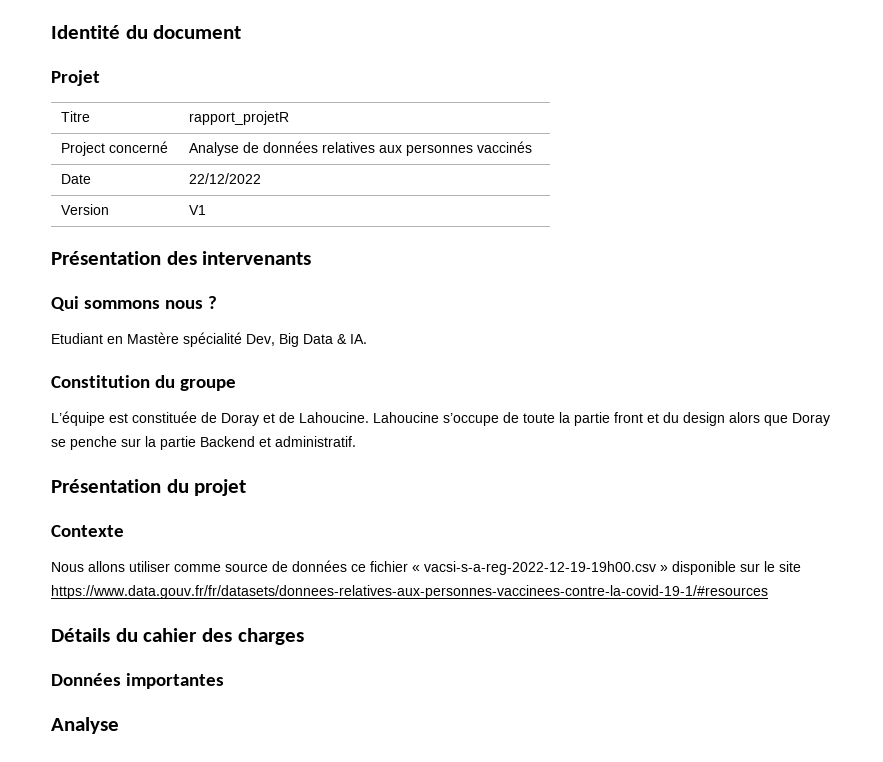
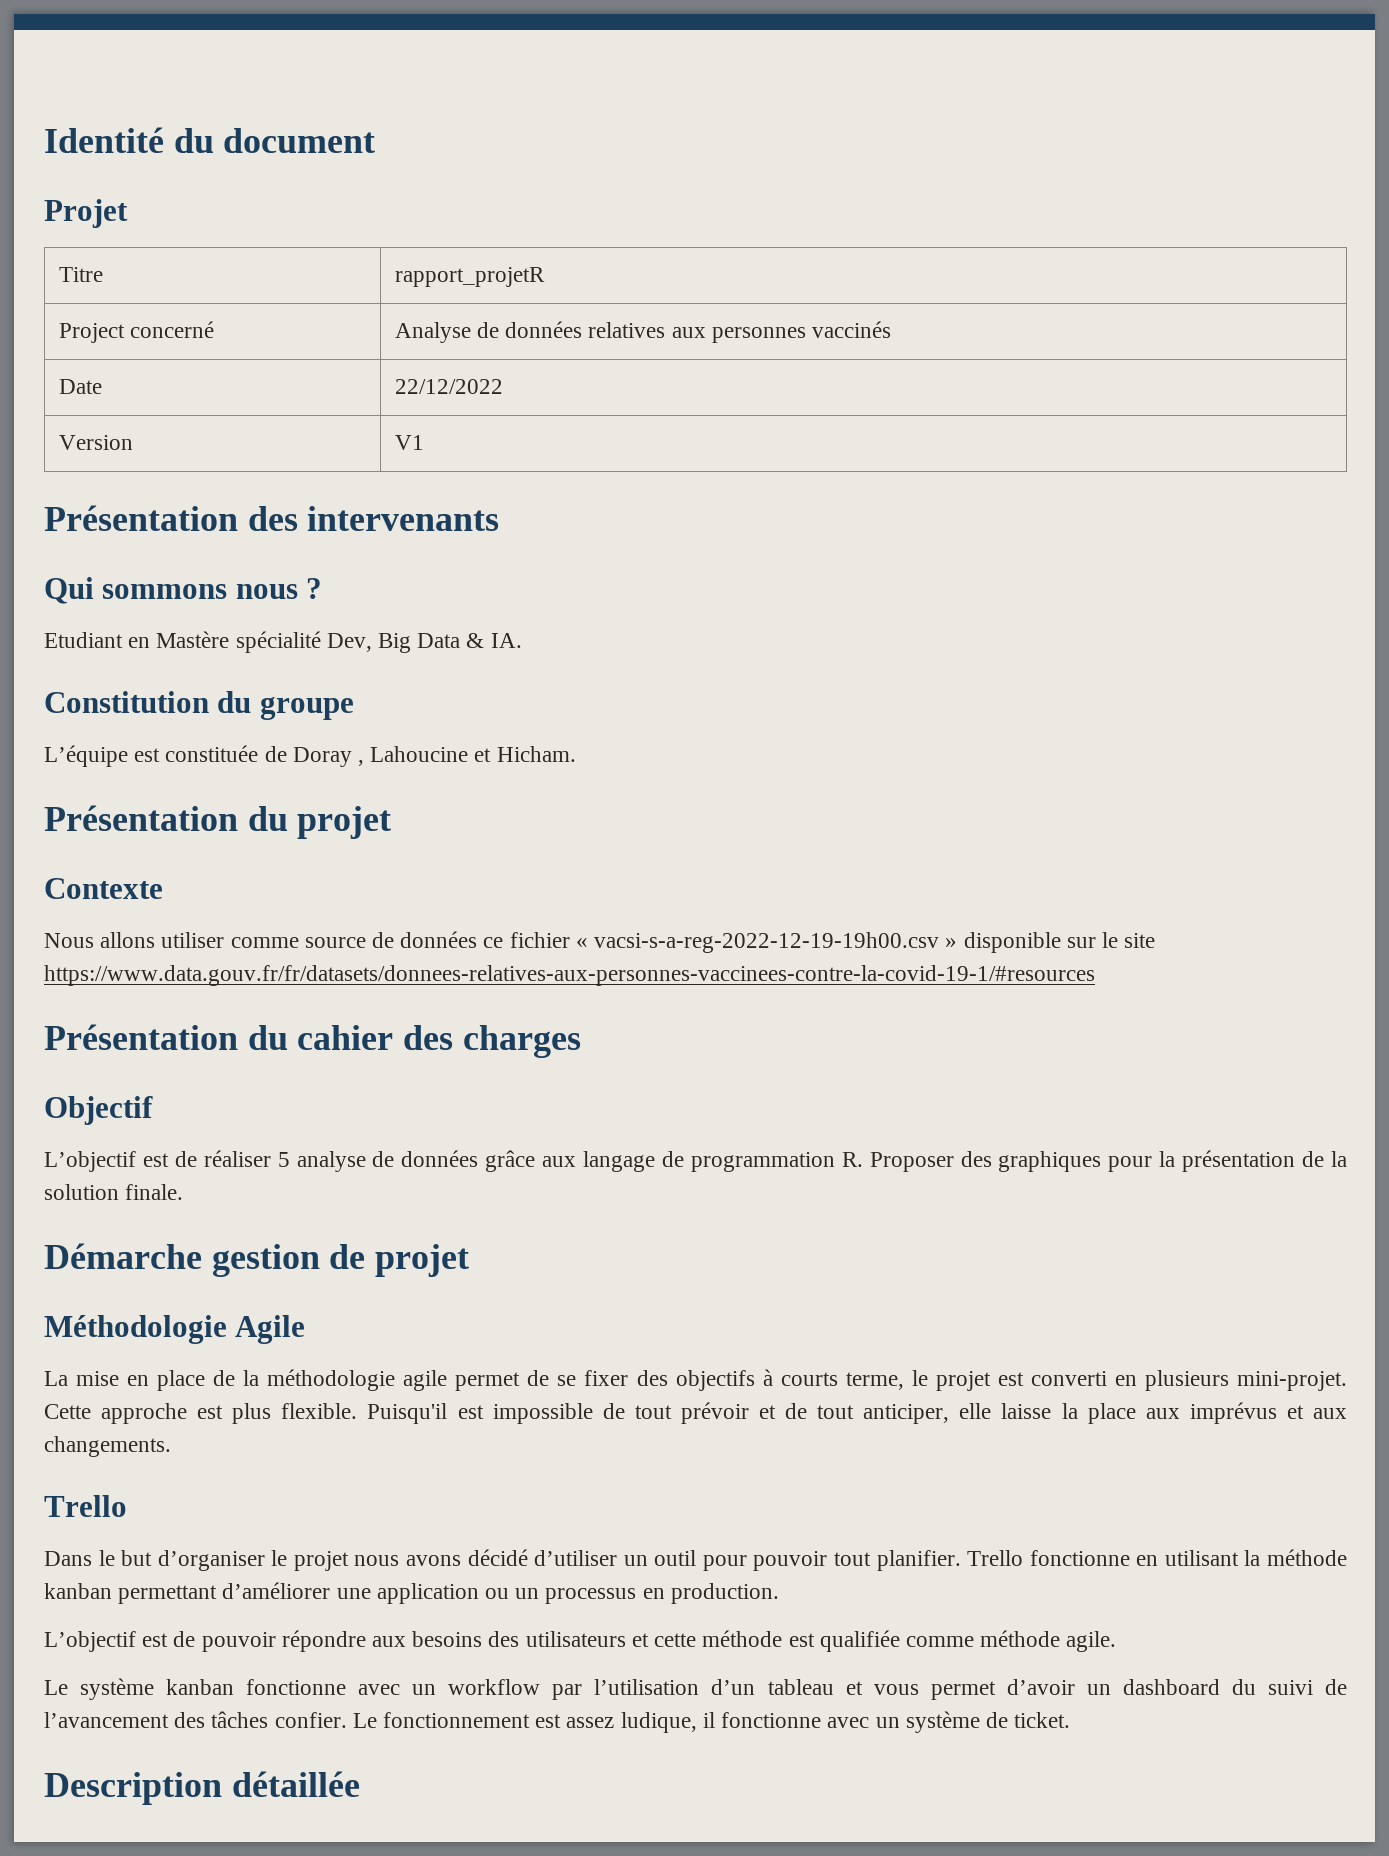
- L’équipe est constituée de Doray et de Lahoucine. Lahoucine s’occupe de toute la partie front et du design alors que Doray se penche sur la partie Backend et administratif.
+ L’équipe est constituée de Doray , Lahoucine et Hicham.
- Détails du cahier des charges
+ Présentation du cahier des charges
- Données importantes
- Analyse
+ Objectif
+ L’objectif est de réaliser 5 analyse de données grâce aux langage de programmation R. Proposer des graphiques pour la présentation de la solution finale.
+ Démarche gestion de projet
+ Méthodologie Agile
+ La mise en place de la méthodologie agile permet de se fixer des objectifs à courts terme, le projet est converti en plusieurs mini-projet. Cette approche est plus flexible. Puisqu'il est impossible de tout prévoir et de tout anticiper, elle laisse la place aux imprévus et aux changements.
+ Trello
+ Dans le but d’organiser le projet nous avons décidé d’utiliser un outil pour pouvoir tout planifier. Trello fonctionne en utilisant la méthode kanban permettant d’améliorer une application ou un processus en production.
+ L’objectif est de pouvoir répondre aux besoins des utilisateurs et cette méthode est qualifiée comme méthode agile.
+ Le système kanban fonctionne avec un workflow par l’utilisation d’un tableau et vous permet d’avoir un dashboard du suivi de l’avancement des tâches confier. Le fonctionnement est assez ludique, il fonctionne avec un système de ticket.
+ Description détaillée

